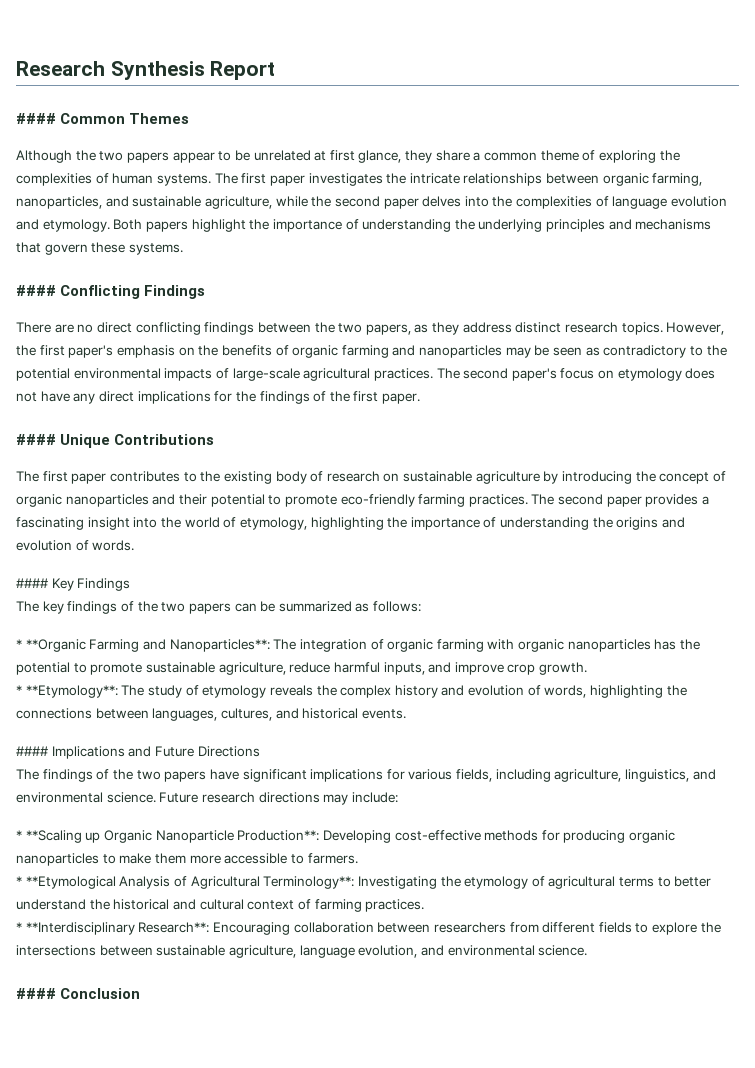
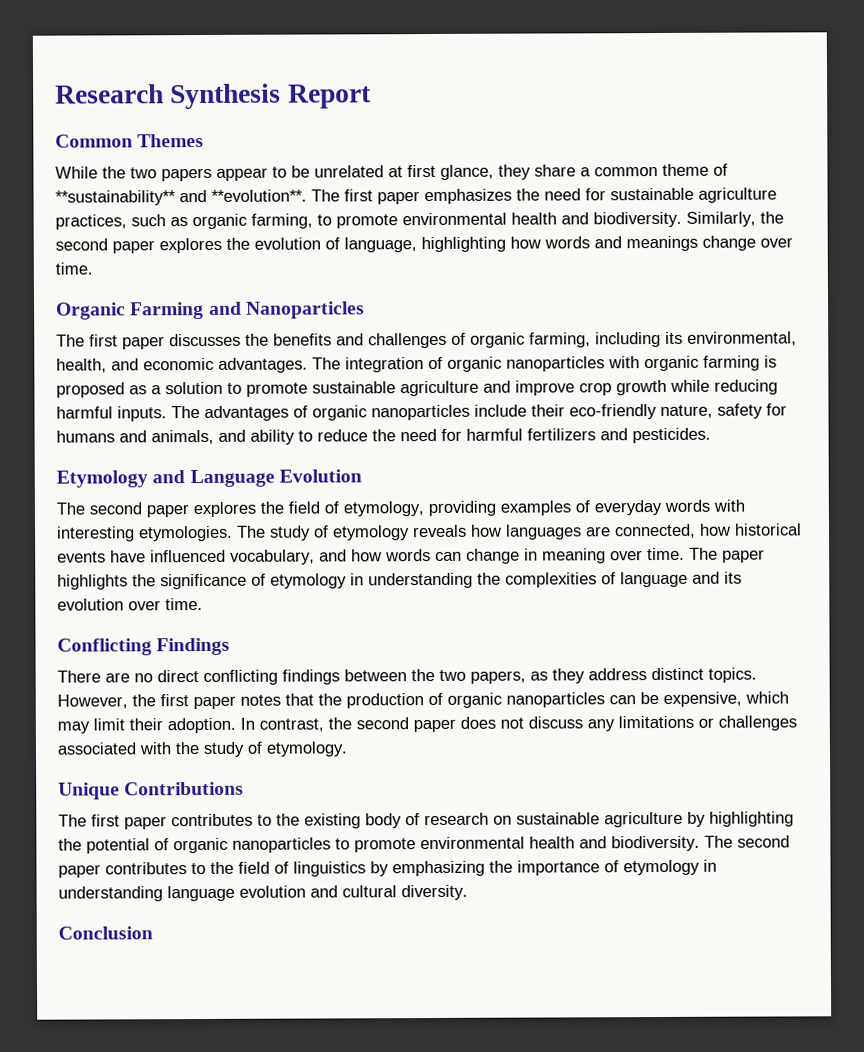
- #### Common Themes
+ Common Themes
- Although the two papers appear to be unrelated at first glance, they share a common theme of exploring the complexities of human systems. The first paper investigates the intricate relationships between organic farming, nanoparticles, and sustainable agriculture, while the second paper delves into the complexities of language evolution and etymology. Both papers highlight the importance of understanding the underlying principles and mechanisms that govern these systems.
- #### Conflicting Findings
+ While the two papers appear to be unrelated at first glance, they share a common theme of **sustainability** and **evolution**. The first paper emphasizes the need for sustainable agriculture practices, such as organic farming, to promote environmental health and biodiversity. Similarly, the second paper explores the evolution of language, highlighting how words and meanings change over time.
+ Organic Farming and Nanoparticles
+ The first paper discusses the benefits and challenges of organic farming, including its environmental, health, and economic advantages. The integration of organic nanoparticles with organic farming is proposed as a solution to promote sustainable agriculture and improve crop growth while reducing harmful inputs. The advantages of organic nanoparticles include their eco-friendly nature, safety for humans and animals, and ability to reduce the need for harmful fertilizers and pesticides.
+ Etymology and Language Evolution
+ The second paper explores the field of etymology, providing examples of everyday words with interesting etymologies. The study of etymology reveals how languages are connected, how historical events have influenced vocabulary, and how words can change in meaning over time. The paper highlights the significance of etymology in understanding the complexities of language and its evolution over time.
+ Conflicting Findings
- There are no direct conflicting findings between the two papers, as they address distinct research topics.
+ There are no direct conflicting findings between the two papers, as they address distinct topics.
- However, the first paper's emphasis on the benefits of organic farming and nanoparticles may be seen as contradictory to the potential environmental impacts of large-scale agricultural practices. The second paper's focus on etymology does not have any direct implications for the findings of the first paper.
- #### Unique Contributions
+ However, the first paper notes that the production of organic nanoparticles can be expensive, which may limit their adoption. In contrast, the second paper does not discuss any limitations or challenges associated with the study of etymology.
+ Unique Contributions
- The first paper contributes to the existing body of research on sustainable agriculture by introducing the concept of organic nanoparticles and their potential to promote eco-friendly farming practices. The second paper provides a fascinating insight into the world of etymology, highlighting the importance of understanding the origins and evolution of words.
- #### Key Findings
- The key findings of the two papers can be summarized as follows:
- * **Organic Farming and Nanoparticles**: The integration of organic farming with organic nanoparticles has the potential to promote sustainable agriculture, reduce harmful inputs, and improve crop growth.
- * **Etymology**: The study of etymology reveals the complex history and evolution of words, highlighting the connections between languages, cultures, and historical events.
- #### Implications and Future Directions
- The findings of the two papers have significant implications for various fields, including agriculture, linguistics, and environmental science. Future research directions may include:
- * **Scaling up Organic Nanoparticle Production**: Developing cost-effective methods for producing organic nanoparticles to make them more accessible to farmers.
- * **Etymological Analysis of Agricultural Terminology**: Investigating the etymology of agricultural terms to better understand the historical and cultural context of farming practices.
- * **Interdisciplinary Research**: Encouraging collaboration between researchers from different fields to explore the intersections between sustainable agriculture, language evolution, and environmental science.
- #### Conclusion
+ The first paper contributes to the existing body of research on sustainable agriculture by highlighting the potential of organic nanoparticles to promote environmental health and biodiversity. The second paper contributes to the field of linguistics by emphasizing the importance of etymology in understanding language evolution and cultural diversity.
+ Conclusion

